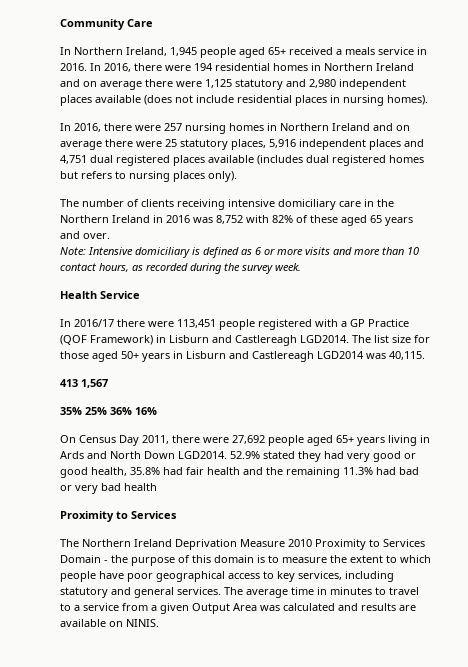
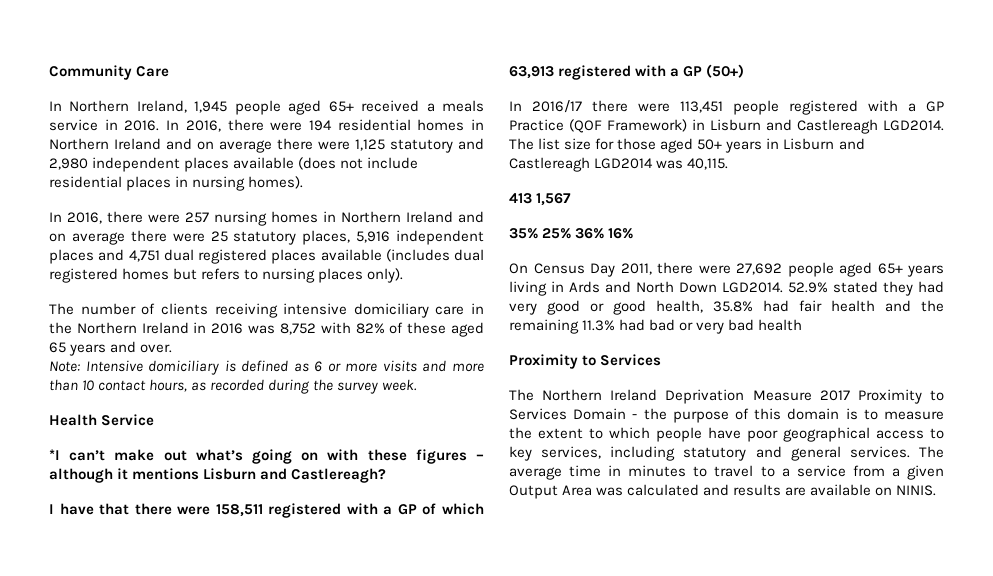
+ *I can’t make out what’s going on with these figures – although it mentions Lisburn and Castlereagh?
+ I have that there were 158,511 registered with a GP of which 63,913 registered with a GP (50+)
- The Northern Ireland Deprivation Measure 2010 Proximity to Services Domain - the purpose of this domain is to measure the extent to which people have poor geographical access to key services, including statutory and general services.
+ The Northern Ireland Deprivation Measure 2017 Proximity to Services Domain - the purpose of this domain is to measure the extent to which people have poor geographical access to key services, including statutory and general services.

